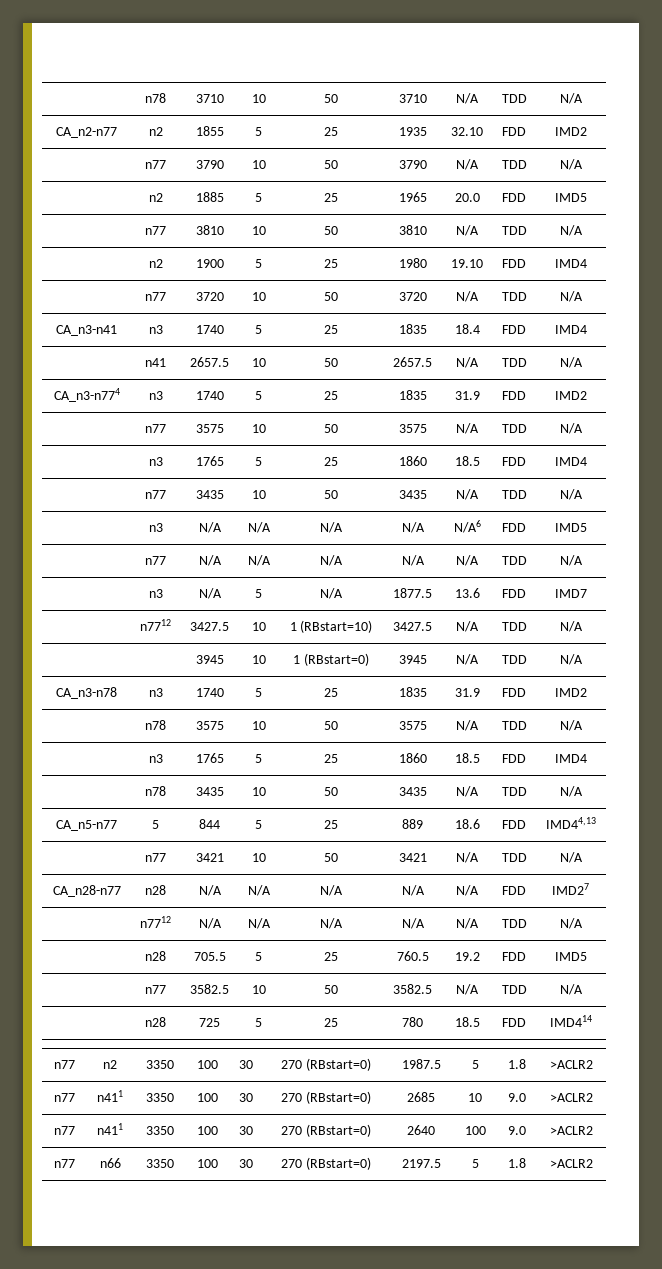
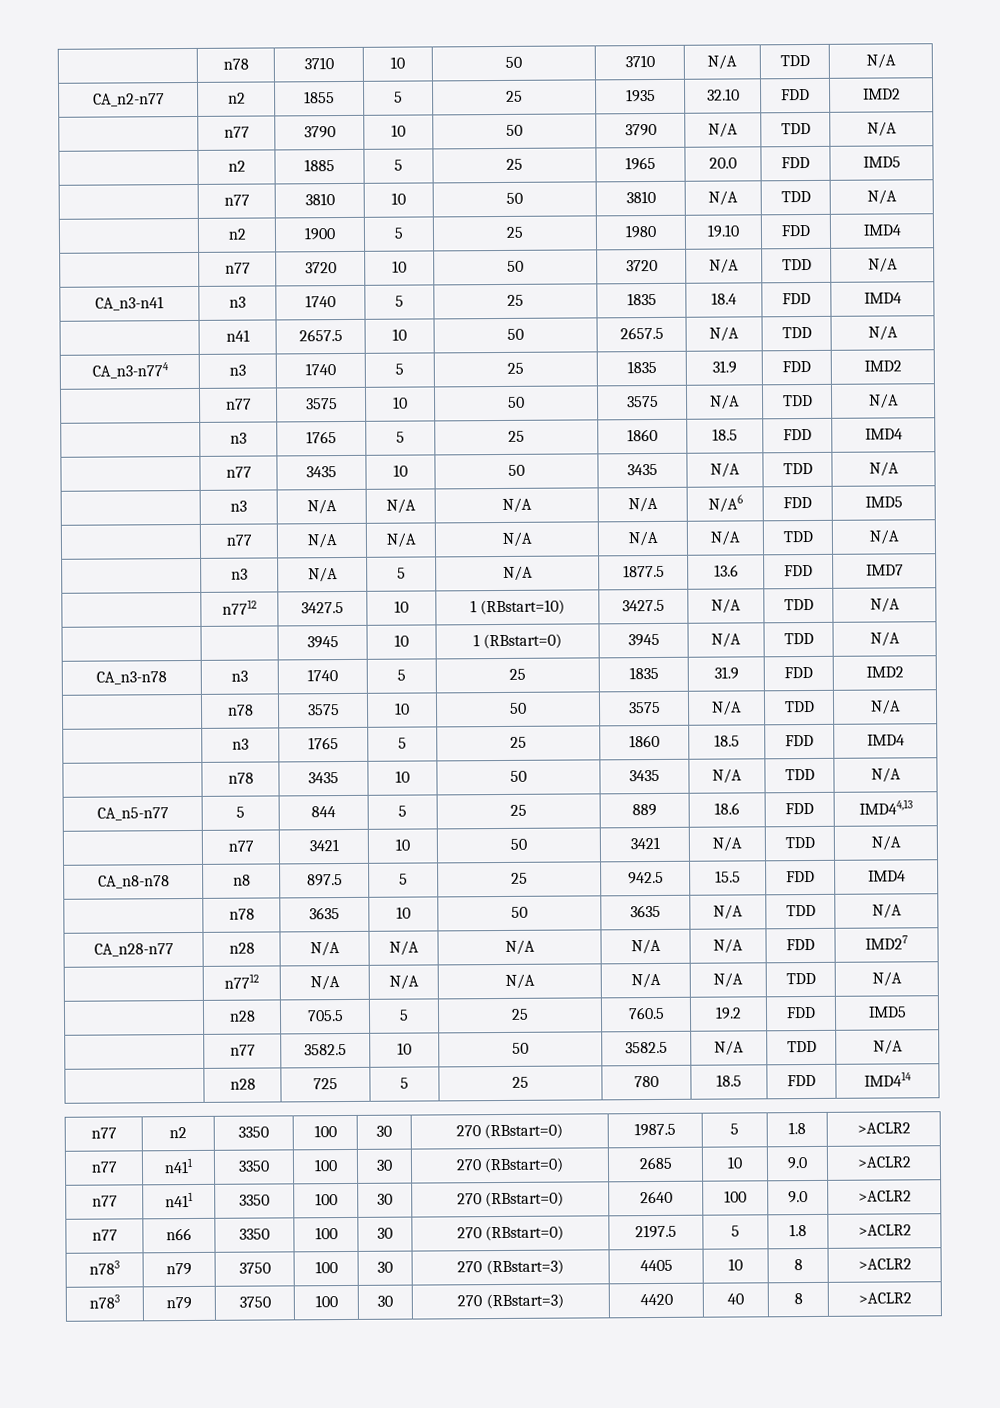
+ CA_n8-n78 | n8 | 897.5 | 5 | 25 | 942.5 | 15.5 | FDD | IMD4
+ | n78 | 3635 | 10 | 50 | 3635 | N/A | TDD | N/A
+ n783 | n79 | 3750 | 100 | 30 | 270 (RBstart=3) | 4405 | 10 | 8 | >ACLR2
+ n783 | n79 | 3750 | 100 | 30 | 270 (RBstart=3) | 4420 | 40 | 8 | >ACLR2

